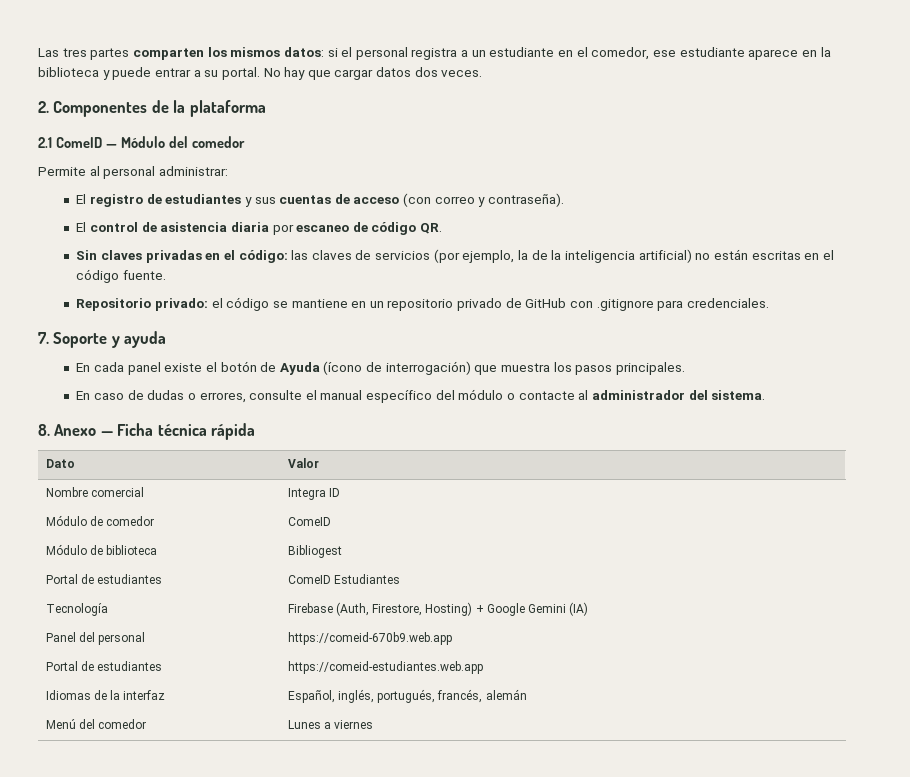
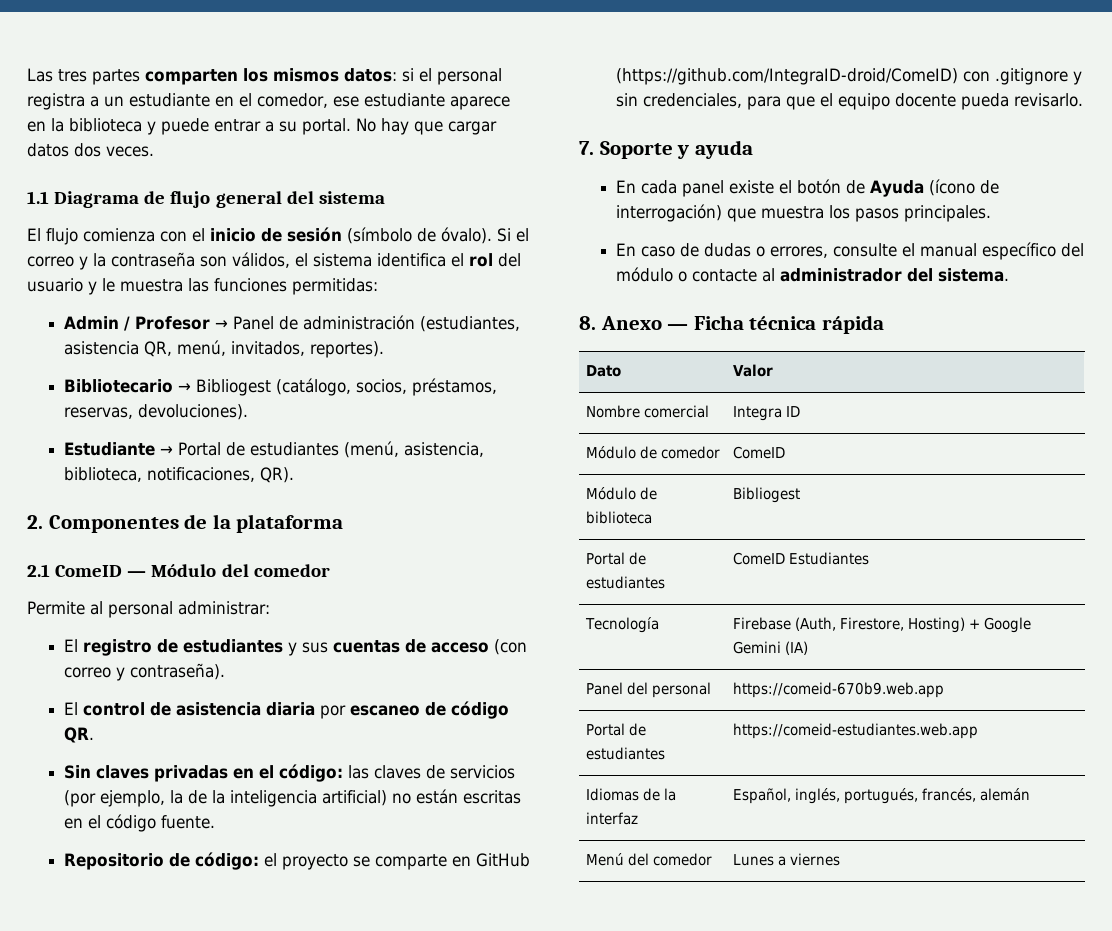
+ 1.1 Diagrama de flujo general del sistema
+ El flujo comienza con el inicio de sesión (símbolo de óvalo). Si el correo y la contraseña son válidos, el sistema identifica el rol del usuario y le muestra las funciones permitidas:
+ Admin / Profesor → Panel de administración (estudiantes, asistencia QR, menú, invitados, reportes).
+ Bibliotecario → Bibliogest (catálogo, socios, préstamos, reservas, devoluciones).
+ Estudiante → Portal de estudiantes (menú, asistencia, biblioteca, notificaciones, QR).
- Repositorio privado: el código se mantiene en un repositorio privado de GitHub con .gitignore para credenciales.
+ Repositorio de código: el proyecto se comparte en GitHub (https://github.com/IntegraID-droid/ComeID) con .gitignore y sin credenciales, para que el equipo docente pueda revisarlo.

